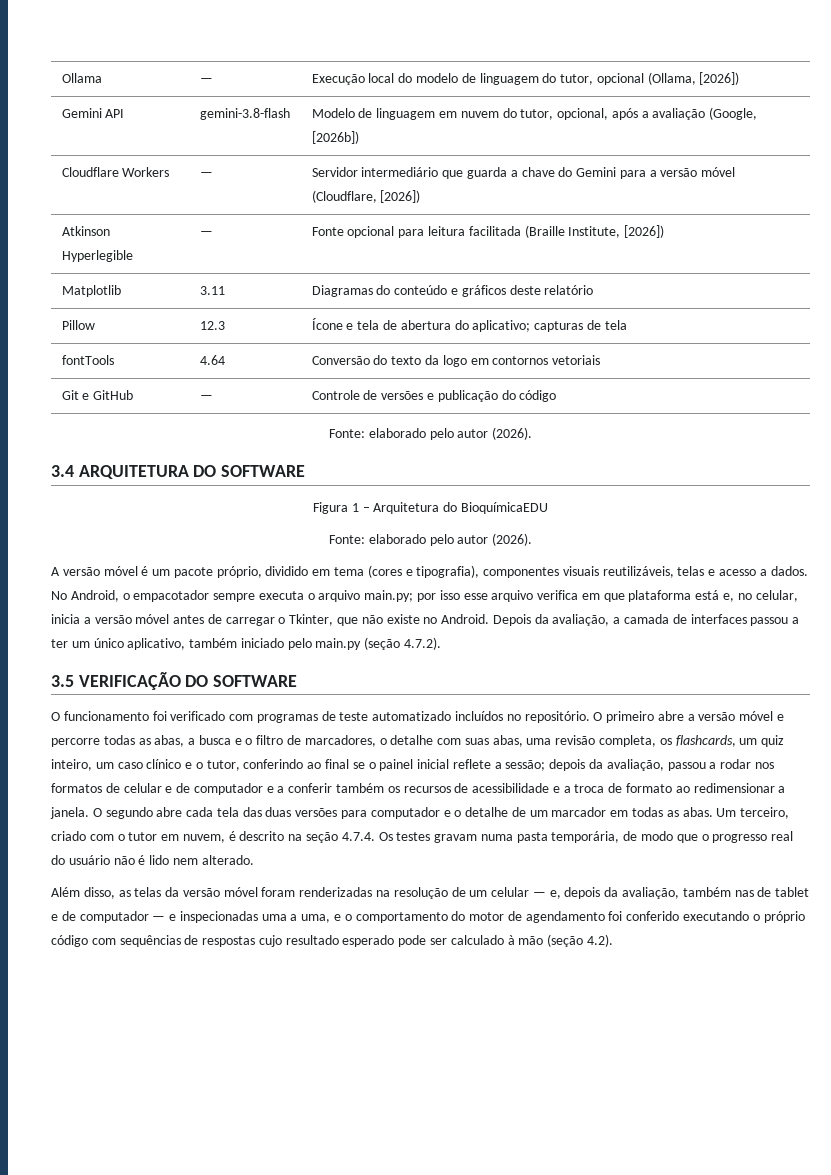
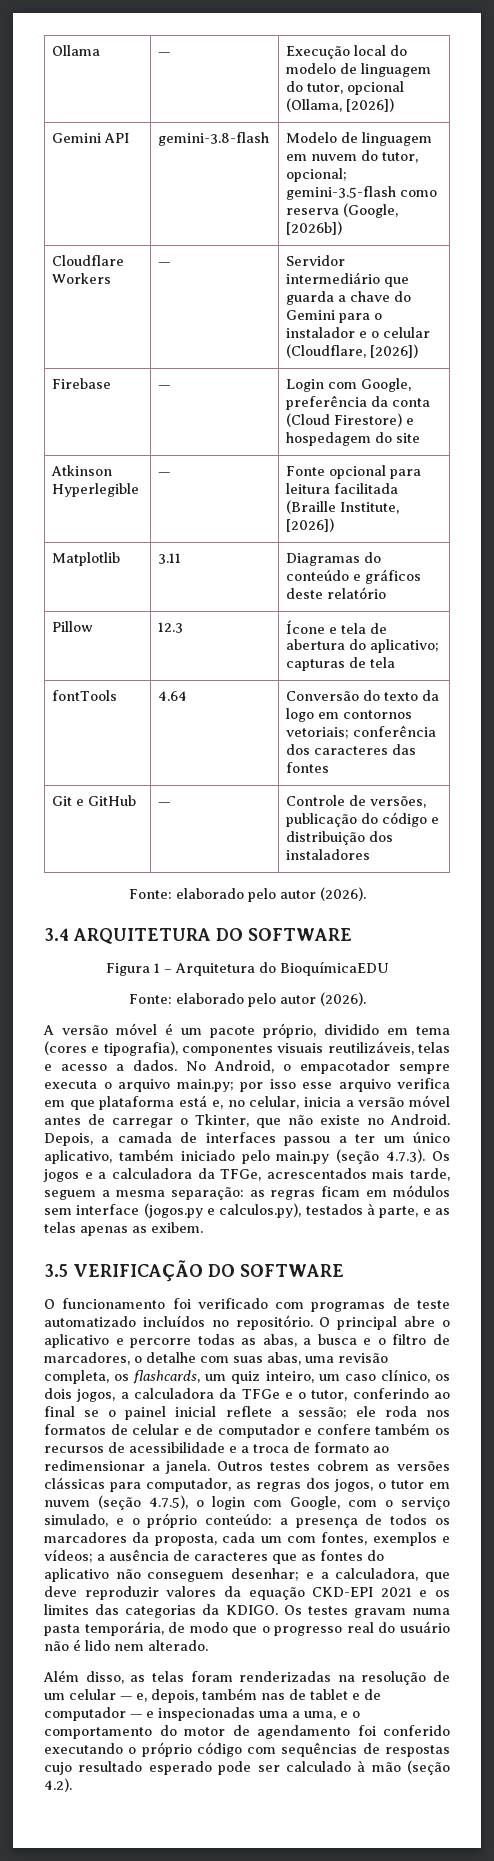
- Gemini API | gemini-3.8-flash | Modelo de linguagem em nuvem do tutor, opcional, após a avaliação (Google, [2026b])
+ Gemini API | gemini-3.8-flash | Modelo de linguagem em nuvem do tutor, opcional; gemini-3.5-flash como reserva (Google, [2026b])
- Cloudflare Workers | — | Servidor intermediário que guarda a chave do Gemini para a versão móvel (Cloudflare, [2026])
+ Cloudflare Workers | — | Servidor intermediário que guarda a chave do Gemini para o instalador e o celular (Cloudflare, [2026])
+ Firebase | — | Login com Google, preferência da conta (Cloud Firestore) e hospedagem do site
- fontTools | 4.64 | Conversão do texto da logo em contornos vetoriais
+ fontTools | 4.64 | Conversão do texto da logo em contornos vetoriais; conferência dos caracteres das fontes
- Git e GitHub | — | Controle de versões e publicação do código
+ Git e GitHub | — | Controle de versões, publicação do código e distribuição dos instaladores
- Depois da avaliação, a camada de interfaces passou a ter um único aplicativo, também iniciado pelo main.py (seção 4.7.2).
+ Depois, a camada de interfaces passou a ter um único aplicativo, também iniciado pelo main.py (seção 4.7.3). Os jogos e a calculadora da TFGe, acrescentados mais tarde, seguem a mesma separação: as regras ficam em módulos sem interface (jogos.py e calculos.py), testados à parte, e as telas apenas as exibem.
- O primeiro abre a versão móvel e percorre todas as abas, a busca e o filtro de marcadores, o detalhe com suas abas, uma revisão completa, os flashcards, um quiz inteiro, um caso clínico e o tutor, conferindo ao final se o painel inicial reflete a sessão;
+ O principal abre o aplicativo e percorre todas as abas, a busca e o filtro de marcadores, o detalhe com suas abas, uma revisão completa, os flashcards, um quiz inteiro, um caso clínico, os dois jogos, a calculadora da TFGe e o tutor, conferindo ao final se o painel inicial reflete a sessão;
- depois da avaliação, passou a rodar nos formatos de celular e de computador e a conferir também os recursos de acessibilidade e a troca de formato ao redimensionar a janela.
+ ele roda nos formatos de celular e de computador e confere também os recursos de acessibilidade e a troca de formato ao redimensionar a janela.
- O segundo abre cada tela das duas versões para computador e o detalhe de um marcador em todas as abas. Um terceiro, criado com o tutor em nuvem, é descrito na seção 4.7.4. Os testes gravam numa pasta temporária, de modo que o progresso real do usuário não é lido nem alterado.
+ Outros testes cobrem as versões clássicas para computador, as regras dos jogos, o tutor em nuvem (seção 4.7.5), o login com Google, com o serviço simulado, e o próprio conteúdo: a presença de todos os marcadores da proposta, cada um com fontes, exemplos e vídeos; a ausência de caracteres que as fontes do aplicativo não conseguem desenhar; e a calculadora, que deve reproduzir valores da equação CKD-EPI 2021 e os limites das categorias da KDIGO. Os testes gravam numa pasta temporária, de modo que o progresso real do usuário não é lido nem alterado.
- Além disso, as telas da versão móvel foram renderizadas na resolução de um celular — e, depois da avaliação, também nas de tablet e de computador — e inspecionadas uma a uma, e o comportamento do motor de agendamento foi conferido executando o próprio código com sequências de respostas cujo resultado esperado pode ser calculado à mão (seção 4.2).
+ Além disso, as telas foram renderizadas na resolução de um celular — e, depois, também nas de tablet e de computador — e inspecionadas uma a uma, e o comportamento do motor de agendamento foi conferido executando o próprio código com sequências de respostas cujo resultado esperado pode ser calculado à mão (seção 4.2).

